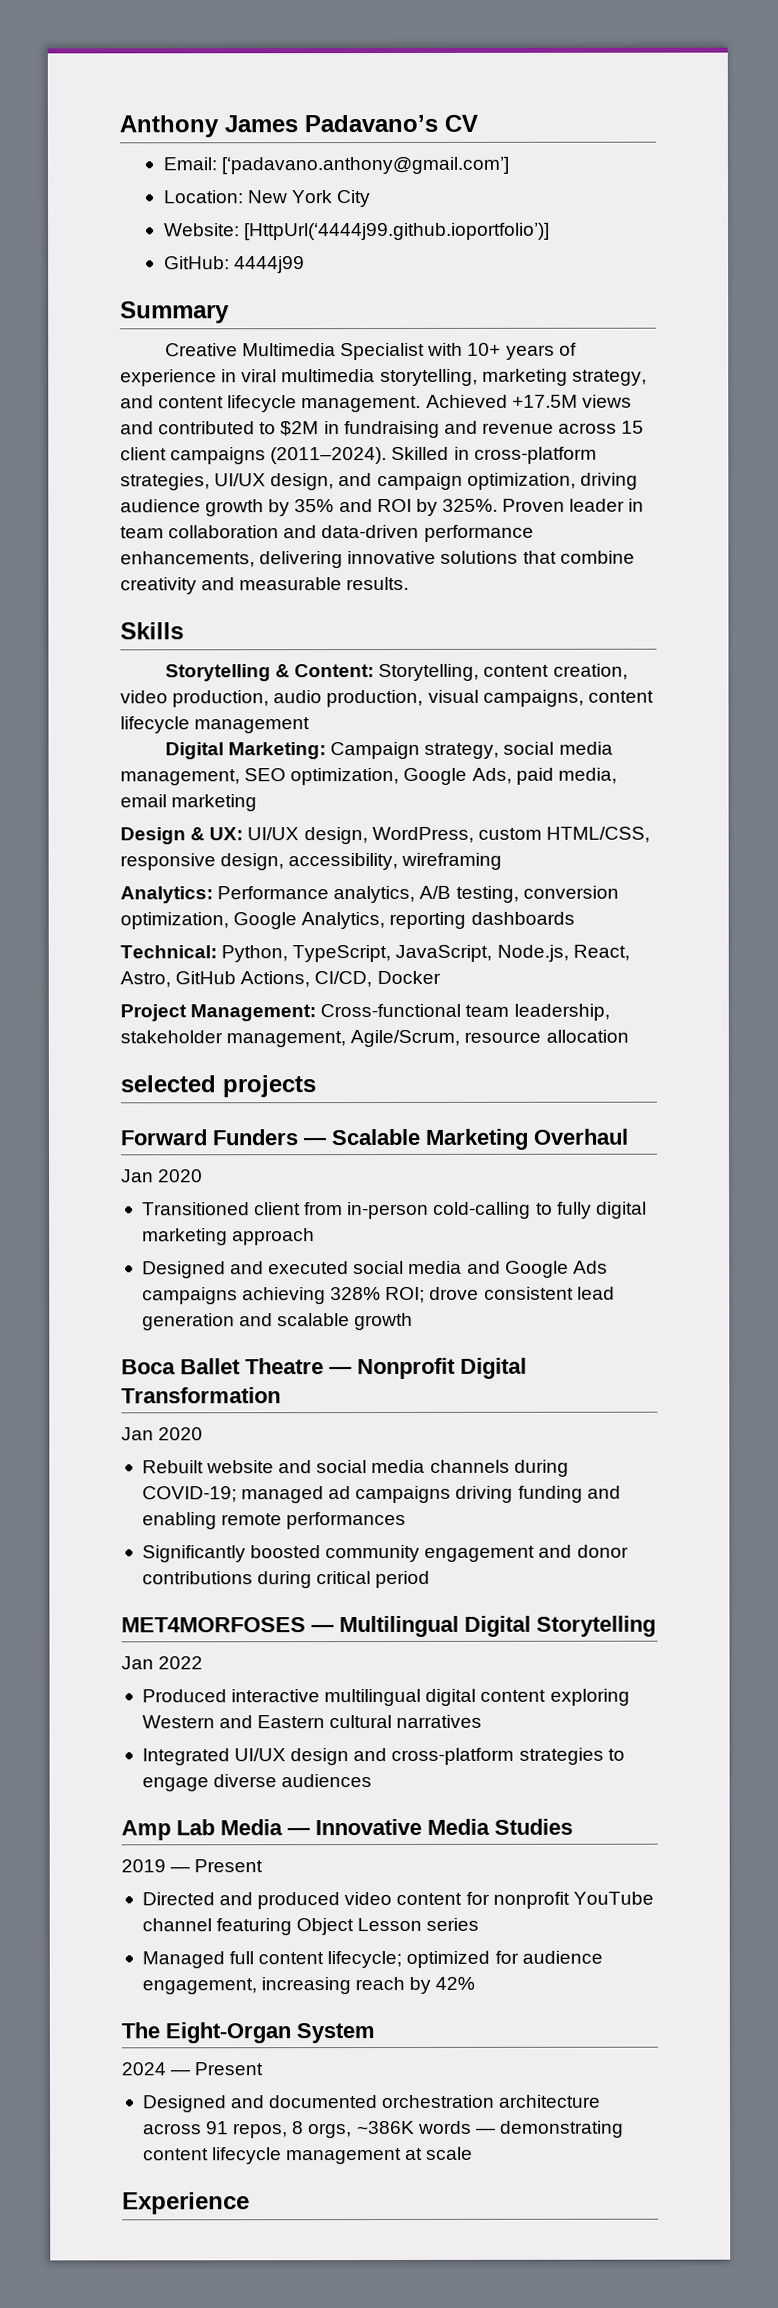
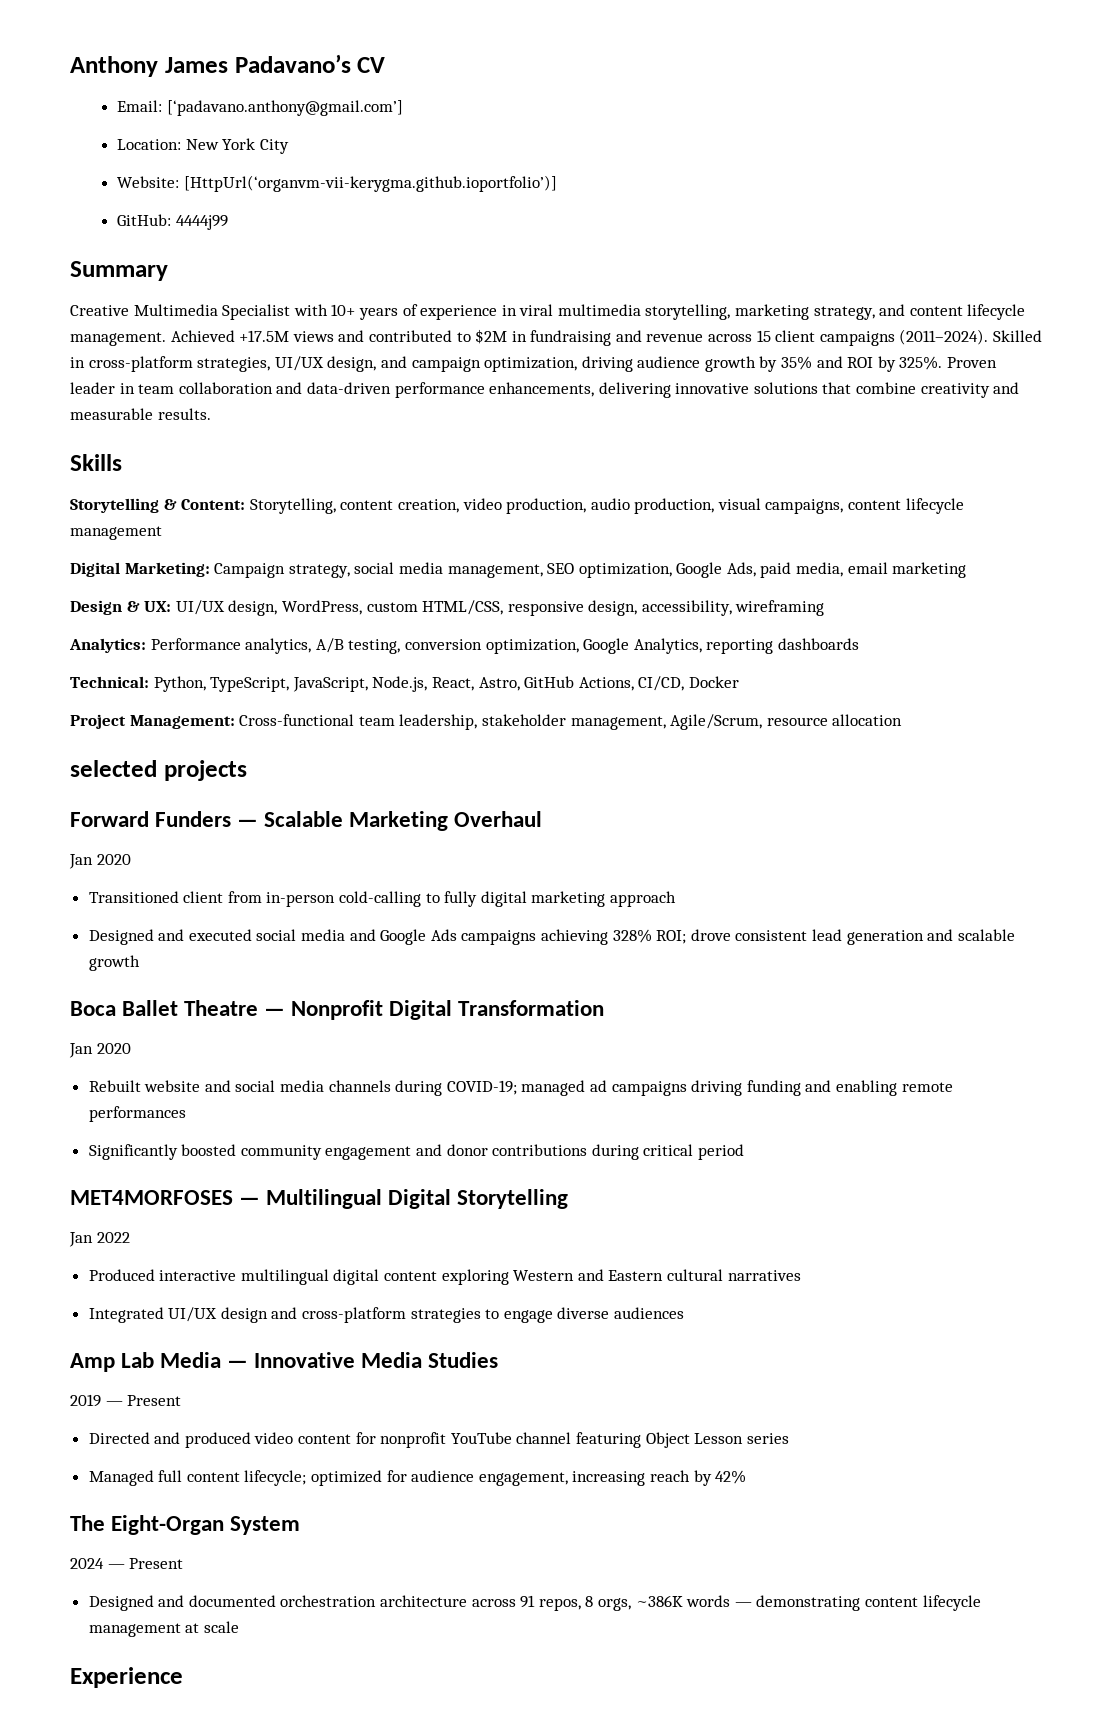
- Website: [HttpUrl(‘4444j99.github.ioportfolio’)]
+ Website: [HttpUrl(‘organvm-vii-kerygma.github.ioportfolio’)]

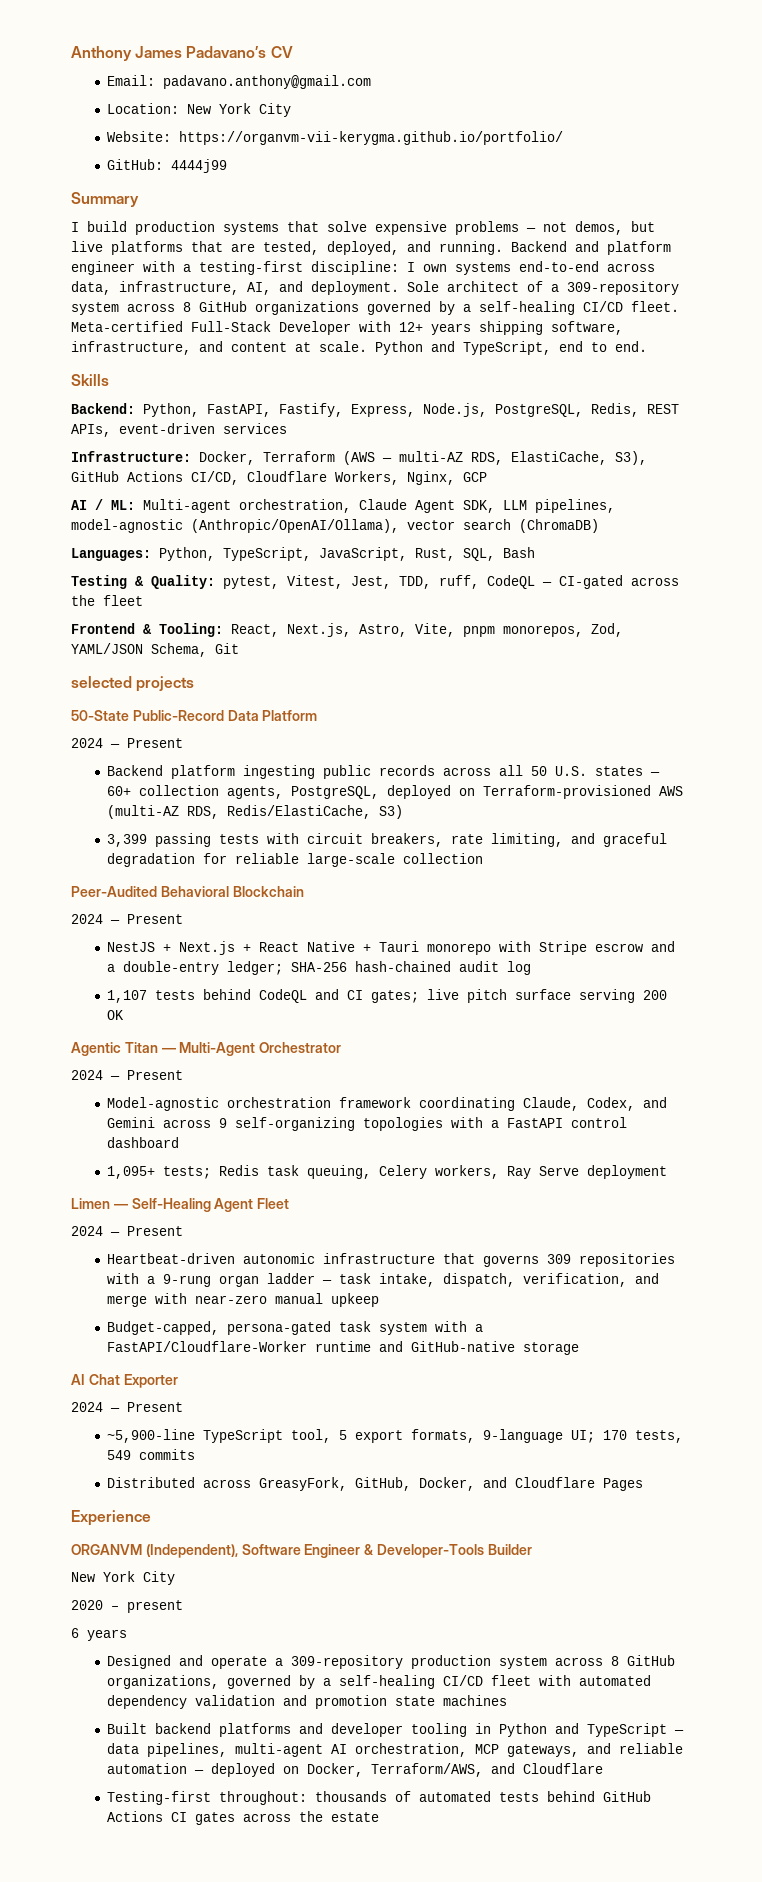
- Email: [‘padavano.anthony@gmail.com’]
+ Email: padavano.anthony@gmail.com
- Website: [HttpUrl(‘organvm-vii-kerygma.github.ioportfolio’)]
+ Website: https://organvm-vii-kerygma.github.io/portfolio/
- Creative Multimedia Specialist with 10+ years of experience in viral multimedia storytelling, marketing strategy, and content lifecycle management. Achieved +17.5M views and contributed to $2M in fundraising and revenue across 15 client campaigns (2011–2024). Skilled in cross-platform strategies, UI/UX design, and campaign optimization, driving audience growth by 35% and ROI by 325%. Proven leader in team collaboration and data-driven performance enhancements, delivering innovative solutions that combine creativity and measurable results.
+ I build production systems that solve expensive problems — not demos, but live platforms that are tested, deployed, and running. Backend and platform engineer with a testing-first discipline: I own systems end-to-end across data, infrastructure, AI, and deployment. Sole architect of a 309-repository system across 8 GitHub organizations governed by a self-healing CI/CD fleet. Meta-certified Full-Stack Developer with 12+ years shipping software, infrastructure, and content at scale. Python and TypeScript, end to end.
  Skills
- Storytelling & Content: Storytelling, content creation, video production, audio production, visual campaigns, content lifecycle management
- Digital Marketing: Campaign strategy, social media management, SEO optimization, Google Ads, paid media, email marketing
- Design & UX: UI/UX design, WordPress, custom HTML/CSS, responsive design, accessibility, wireframing
- Analytics: Performance analytics, A/B testing, conversion optimization, Google Analytics, reporting dashboards
- Technical: Python, TypeScript, JavaScript, Node.js, React, Astro, GitHub Actions, CI/CD, Docker
- Project Management: Cross-functional team leadership, stakeholder management, Agile/Scrum, resource allocation
+ Backend: Python, FastAPI, Fastify, Express, Node.js, PostgreSQL, Redis, REST APIs, event-driven services
+ Infrastructure: Docker, Terraform (AWS — multi-AZ RDS, ElastiCache, S3), GitHub Actions CI/CD, Cloudflare Workers, Nginx, GCP
+ AI / ML: Multi-agent orchestration, Claude Agent SDK, LLM pipelines, model-agnostic (Anthropic/OpenAI/Ollama), vector search (ChromaDB)
+ Languages: Python, TypeScript, JavaScript, Rust, SQL, Bash
+ Testing & Quality: pytest, Vitest, Jest, TDD, ruff, CodeQL — CI-gated across the fleet
+ Frontend & Tooling: React, Next.js, Astro, Vite, pnpm monorepos, Zod, YAML/JSON Schema, Git
  selected projects
- Forward Funders — Scalable Marketing Overhaul
- Jan 2020
- Transitioned client from in-person cold-calling to fully digital marketing approach
- Designed and executed social media and Google Ads campaigns achieving 328% ROI; drove consistent lead generation and scalable growth
- Boca Ballet Theatre — Nonprofit Digital Transformation
- Jan 2020
- Rebuilt website and social media channels during COVID-19; managed ad campaigns driving funding and enabling remote performances
- Significantly boosted community engagement and donor contributions during critical period
- MET4MORFOSES — Multilingual Digital Storytelling
- Jan 2022
- Produced interactive multilingual digital content exploring Western and Eastern cultural narratives
- Integrated UI/UX design and cross-platform strategies to engage diverse audiences
- Amp Lab Media — Innovative Media Studies
- 2019 — Present
- Directed and produced video content for nonprofit YouTube channel featuring Object Lesson series
- Managed full content lifecycle; optimized for audience engagement, increasing reach by 42%
- The Eight-Organ System
+ 50-State Public-Record Data Platform
  2024 — Present
- Designed and documented orchestration architecture across 91 repos, 8 orgs, ~386K words — demonstrating content lifecycle management at scale
+ Backend platform ingesting public records across all 50 U.S. states — 60+ collection agents, PostgreSQL, deployed on Terraform-provisioned AWS (multi-AZ RDS, Redis/ElastiCache, S3)
+ 3,399 passing tests with circuit breakers, rate limiting, and graceful degradation for reliable large-scale collection
+ Peer-Audited Behavioral Blockchain
+ 2024 — Present
+ NestJS + Next.js + React Native + Tauri monorepo with Stripe escrow and a double-entry ledger; SHA-256 hash-chained audit log
+ 1,107 tests behind CodeQL and CI gates; live pitch surface serving 200 OK
+ Agentic Titan — Multi-Agent Orchestrator
+ 2024 — Present
+ Model-agnostic orchestration framework coordinating Claude, Codex, and Gemini across 9 self-organizing topologies with a FastAPI control dashboard
+ 1,095+ tests; Redis task queuing, Celery workers, Ray Serve deployment
+ Limen — Self-Healing Agent Fleet
+ 2024 — Present
+ Heartbeat-driven autonomic infrastructure that governs 309 repositories with a 9-rung organ ladder — task intake, dispatch, verification, and merge with near-zero manual upkeep
+ Budget-capped, persona-gated task system with a FastAPI/Cloudflare-Worker runtime and GitHub-native storage
+ AI Chat Exporter
+ 2024 — Present
+ ~5,900-line TypeScript tool, 5 export formats, 9-language UI; 170 tests, 549 commits
+ Distributed across GreasyFork, GitHub, Docker, and Cloudflare Pages
  Experience
+ ORGANVM (Independent), Software Engineer & Developer-Tools Builder
+ New York City
+ 2020 – present
+ 6 years
+ Designed and operate a 309-repository production system across 8 GitHub organizations, governed by a self-healing CI/CD fleet with automated dependency validation and promotion state machines
+ Built backend platforms and developer tooling in Python and TypeScript — data pipelines, multi-agent AI orchestration, MCP gateways, and reliable automation — deployed on Docker, Terraform/AWS, and Cloudflare
+ Testing-first throughout: thousands of automated tests behind GitHub Actions CI gates across the estate

